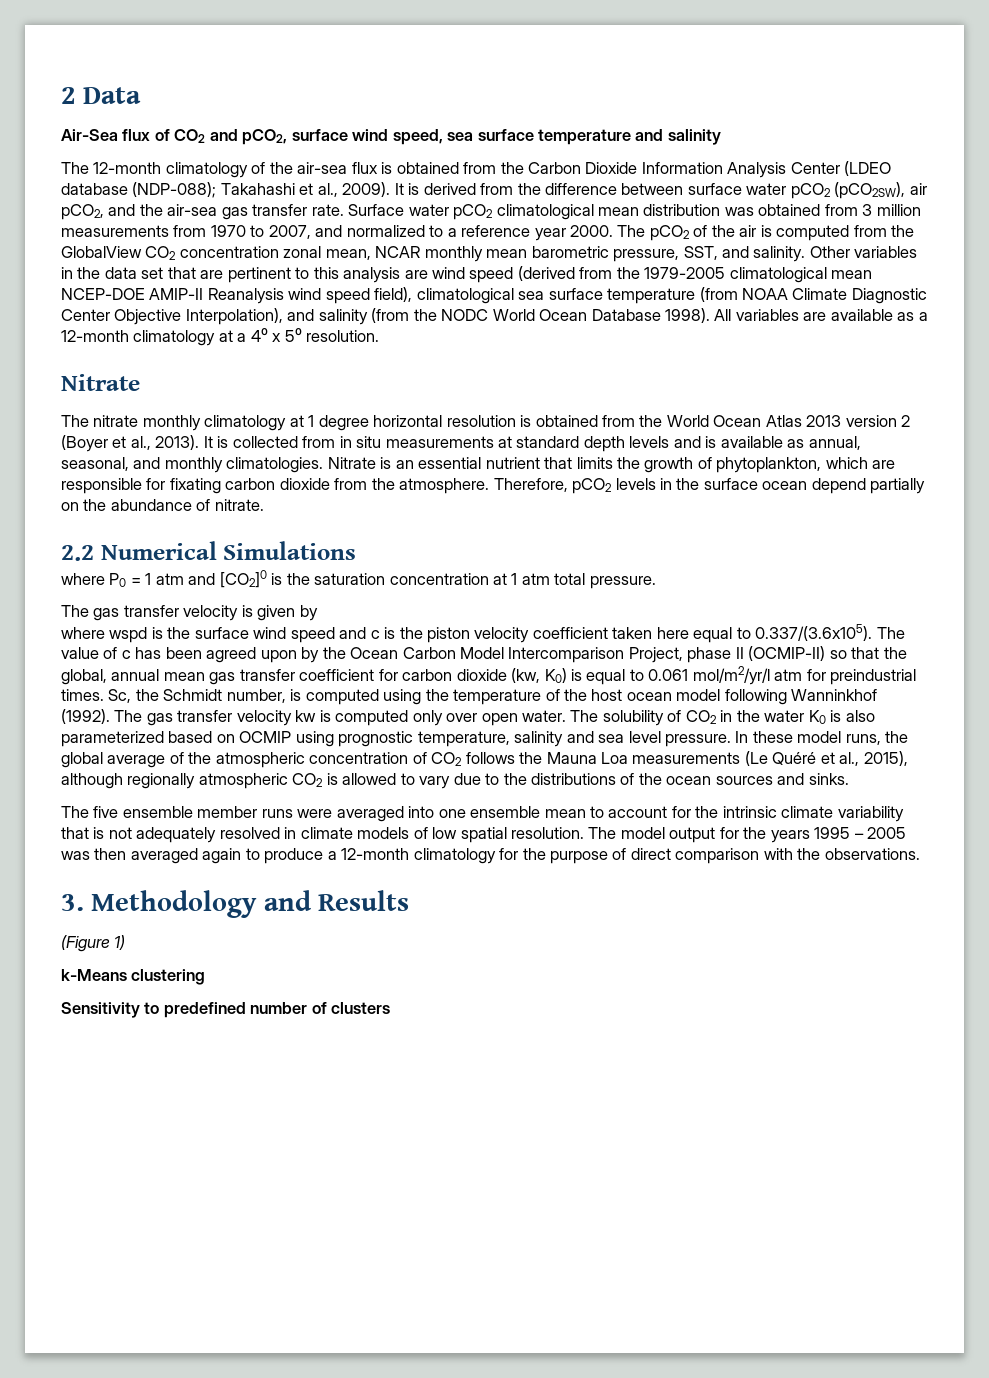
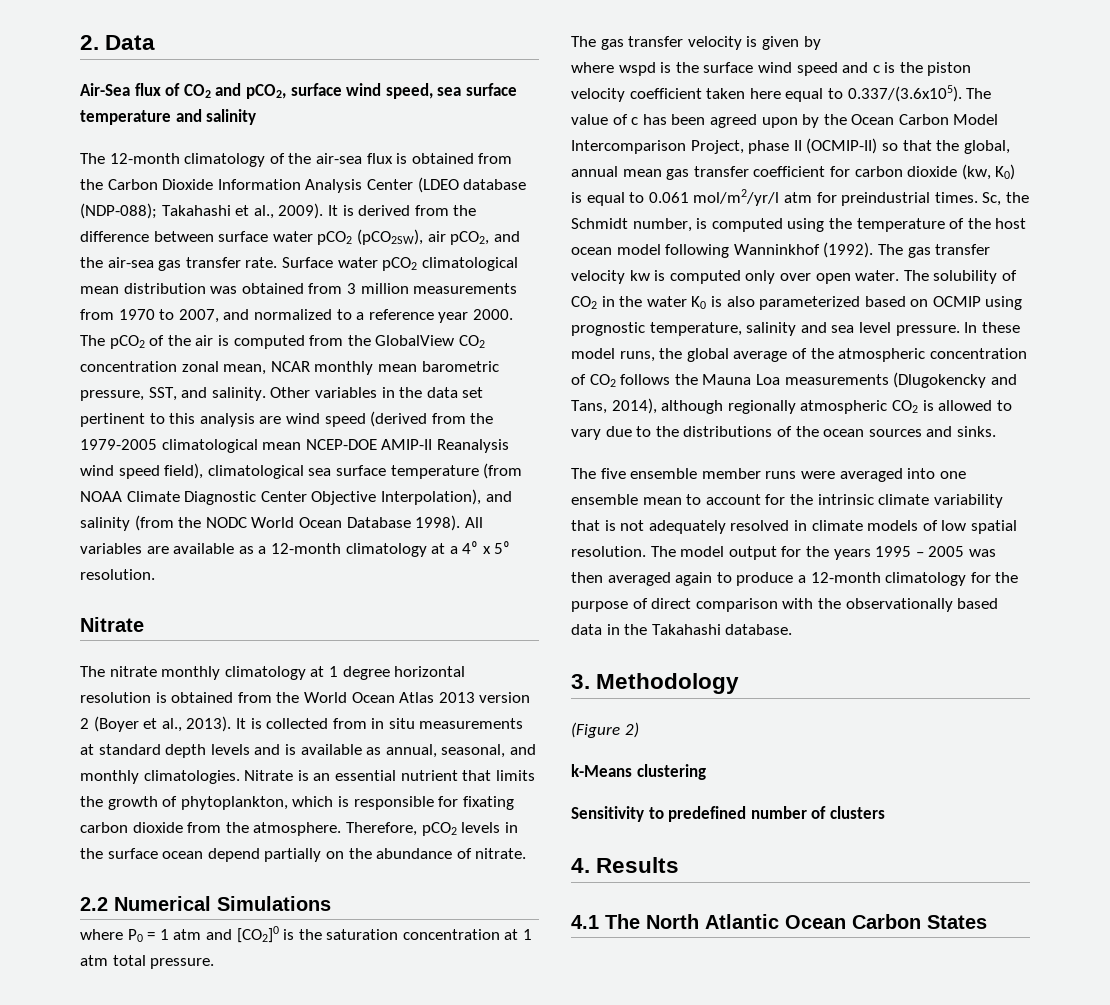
- 2 Data
+ 2. Data
- Other variables in the data set that are pertinent to this analysis are wind speed (derived from the 1979-2005 climatological mean NCEP-DOE AMIP-II Reanalysis wind speed field), climatological sea surface temperature (from NOAA Climate Diagnostic Center Objective Interpolation), and salinity (from the NODC World Ocean Database 1998).
+ Other variables in the data set pertinent to this analysis are wind speed (derived from the 1979-2005 climatological mean NCEP-DOE AMIP-II Reanalysis wind speed field), climatological sea surface temperature (from NOAA Climate Diagnostic Center Objective Interpolation), and salinity (from the NODC World Ocean Database 1998).
- Nitrate is an essential nutrient that limits the growth of phytoplankton, which are responsible for fixating carbon dioxide from the atmosphere.
+ Nitrate is an essential nutrient that limits the growth of phytoplankton, which is responsible for fixating carbon dioxide from the atmosphere.
- In these model runs, the global average of the atmospheric concentration of CO2 follows the Mauna Loa measurements (Le Quéré et al., 2015), although regionally atmospheric CO2 is allowed to vary due to the distributions of the ocean sources and sinks.
+ In these model runs, the global average of the atmospheric concentration of CO2 follows the Mauna Loa measurements (Dlugokencky and Tans, 2014), although regionally atmospheric CO2 is allowed to vary due to the distributions of the ocean sources and sinks.
- The model output for the years 1995 – 2005 was then averaged again to produce a 12-month climatology for the purpose of direct comparison with the observations.
+ The model output for the years 1995 – 2005 was then averaged again to produce a 12-month climatology for the purpose of direct comparison with the observationally based data in the Takahashi database.
- 3. Methodology and Results
+ 3. Methodology
- (Figure 1)
+ (Figure 2)
+ 4. Results
+ 4.1 The North Atlantic Ocean Carbon States

